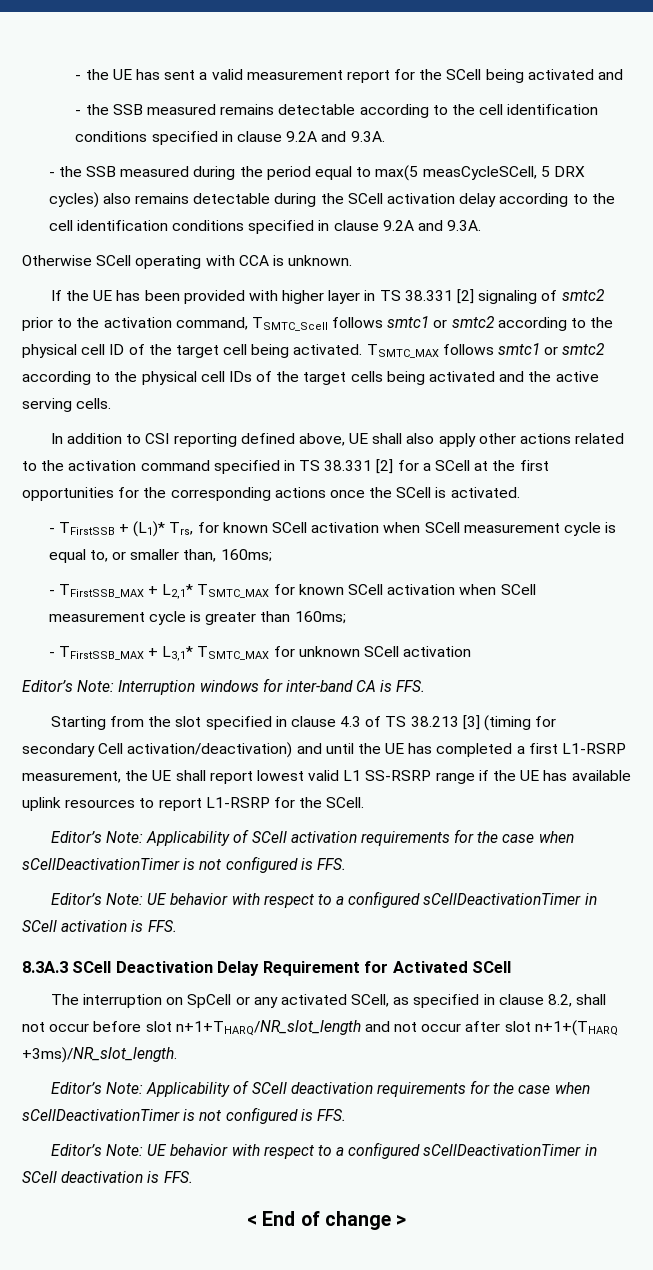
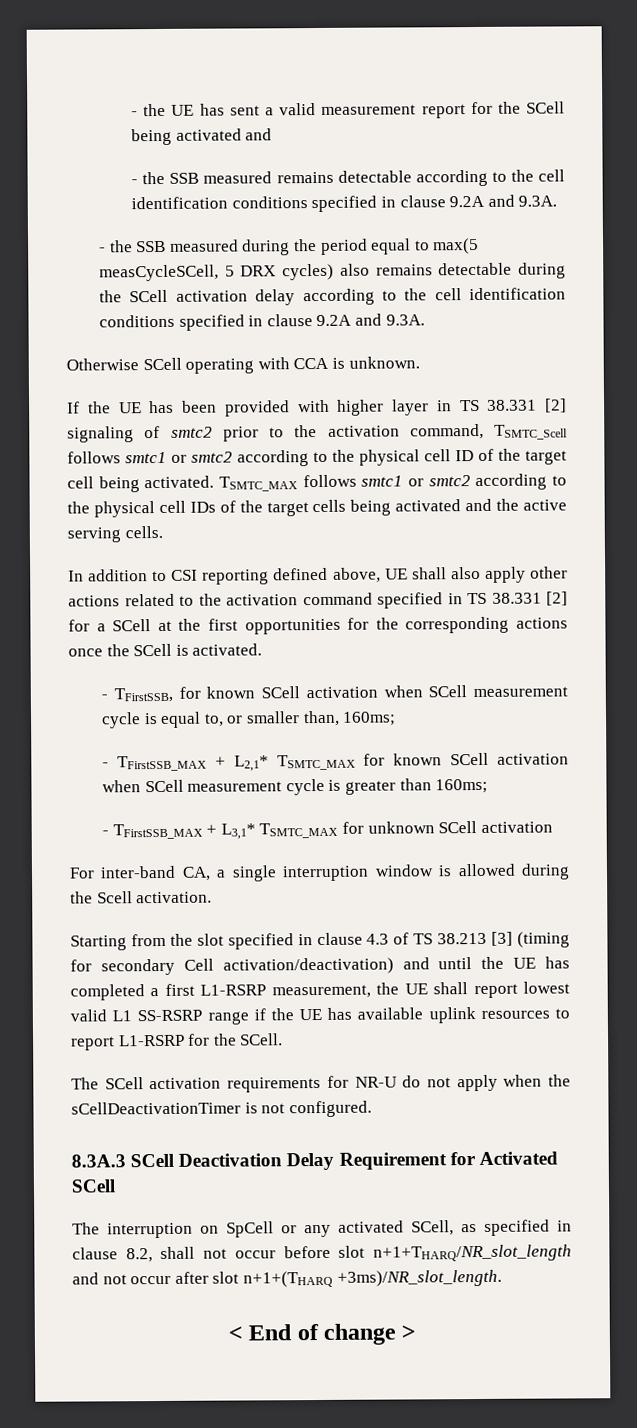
- - TFirstSSB + (L1)* Trs, for known SCell activation when SCell measurement cycle is equal to, or smaller than, 160ms;
+ - TFirstSSB, for known SCell activation when SCell measurement cycle is equal to, or smaller than, 160ms;
- Editor’s Note: Interruption windows for inter-band CA is FFS.
+ For inter-band CA, a single interruption window is allowed during the Scell activation.
- Editor’s Note: Applicability of SCell activation requirements for the case when sCellDeactivationTimer is not configured is FFS.
- Editor’s Note: UE behavior with respect to a configured sCellDeactivationTimer in SCell activation is FFS.
+ The SCell activation requirements for NR-U do not apply when the sCellDeactivationTimer is not configured.
- Editor’s Note: Applicability of SCell deactivation requirements for the case when sCellDeactivationTimer is not configured is FFS.
- Editor’s Note: UE behavior with respect to a configured sCellDeactivationTimer in SCell deactivation is FFS.

